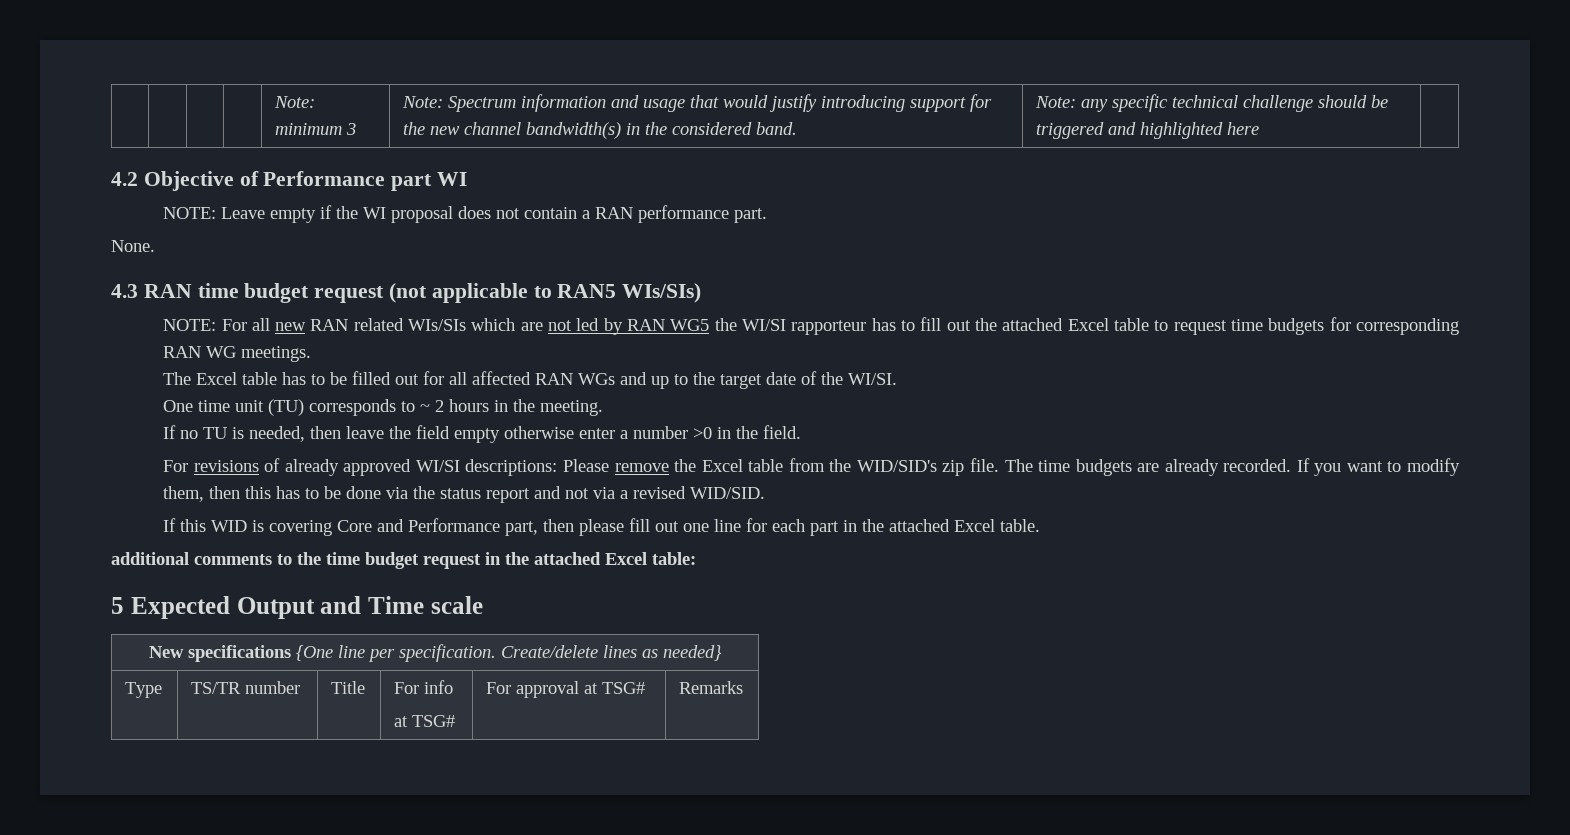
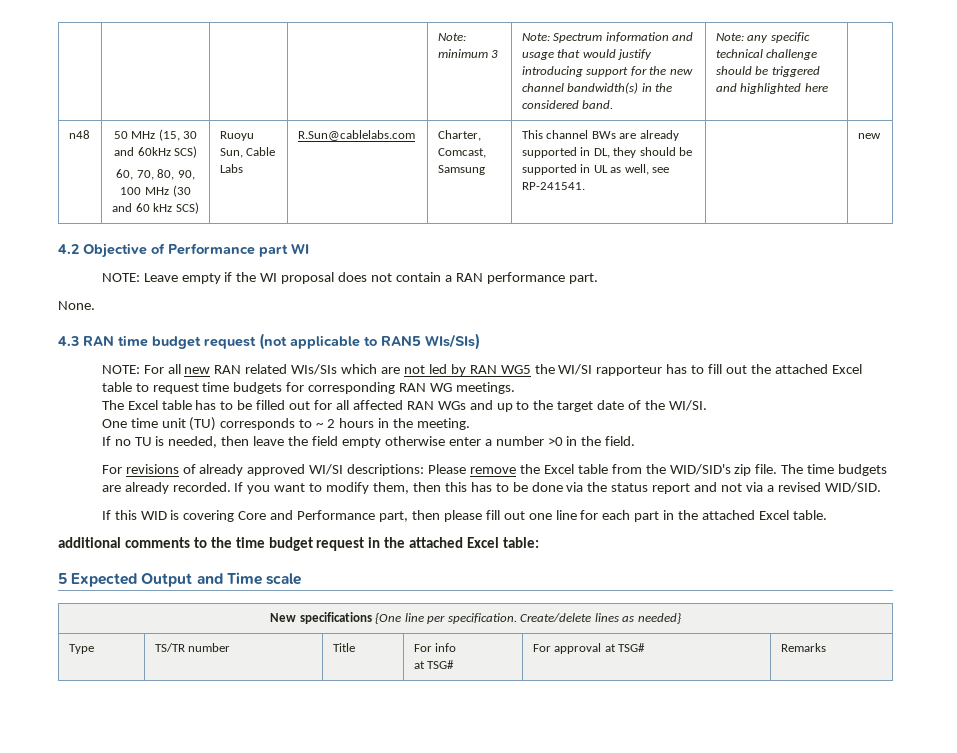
+ n48 | 50 MHz (15, 30 and 60kHz SCS)
+ 60, 70, 80, 90, 100 MHz (30 and 60 kHz SCS) | Ruoyu Sun, Cable Labs | R.Sun@cablelabs.com | Charter, Comcast, Samsung | This channel BWs are already supported in DL, they should be supported in UL as well, see RP-241541. | | new

